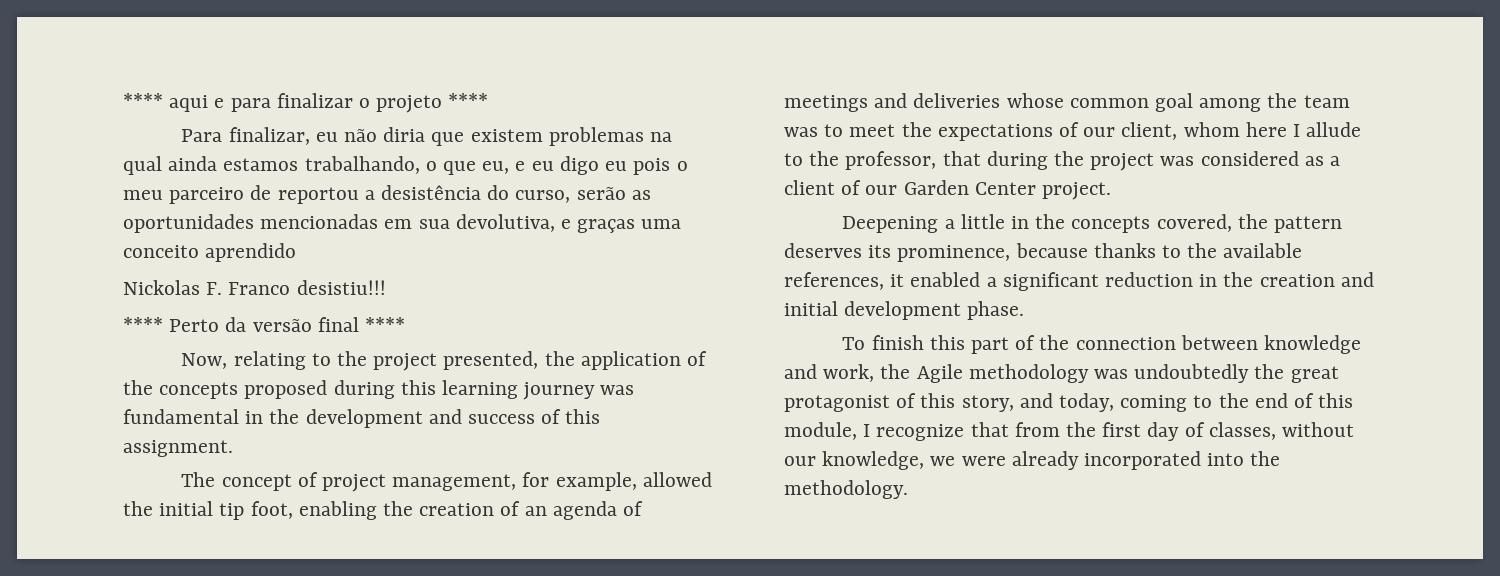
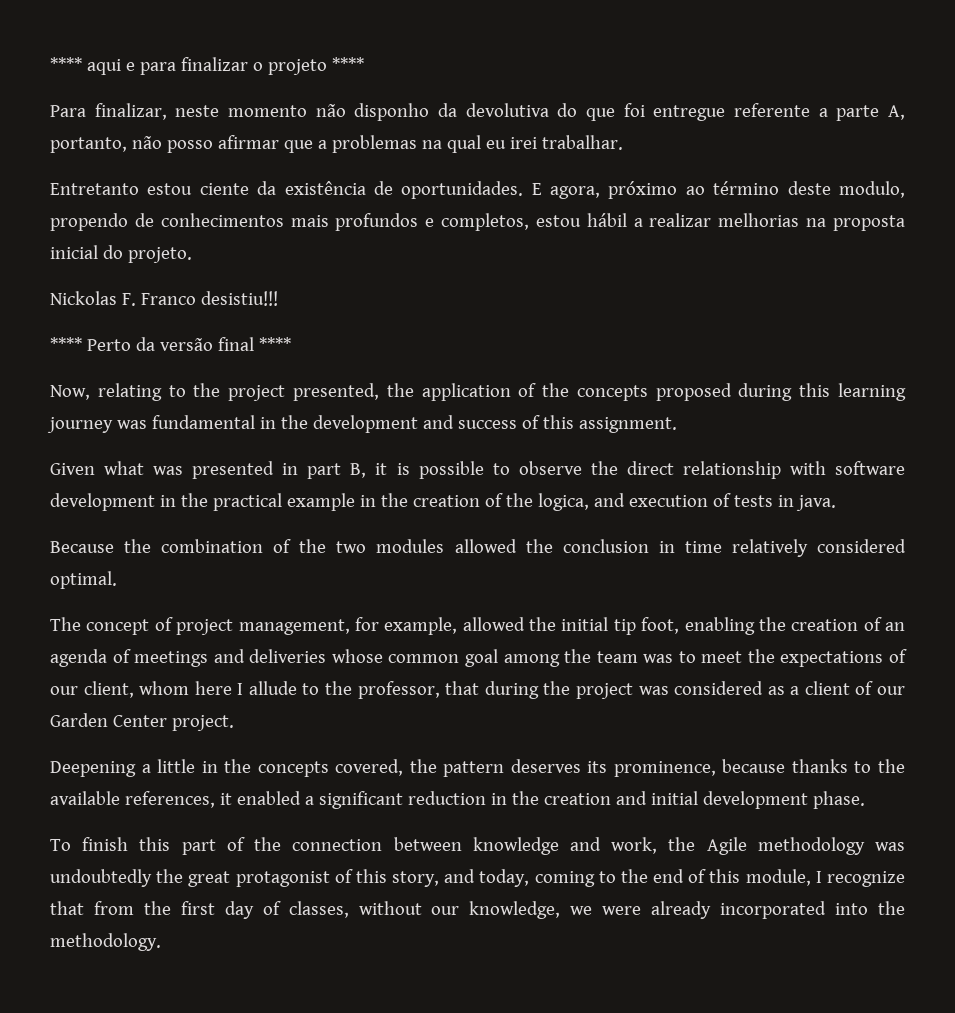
- Para finalizar, eu não diria que existem problemas na qual ainda estamos trabalhando, o que eu, e eu digo eu pois o meu parceiro de reportou a desistência do curso, serão as oportunidades mencionadas em sua devolutiva, e graças uma conceito aprendido
+ Para finalizar, neste momento não disponho da devolutiva do que foi entregue referente a parte A, portanto, não posso afirmar que a problemas na qual eu irei trabalhar.
+ Entretanto estou ciente da existência de oportunidades. E agora, próximo ao término deste modulo, propendo de conhecimentos mais profundos e completos, estou hábil a realizar melhorias na proposta inicial do projeto.
+ Given what was presented in part B, it is possible to observe the direct relationship with software development in the practical example in the creation of the logica, and execution of tests in java.
+ Because the combination of the two modules allowed the conclusion in time relatively considered optimal.

